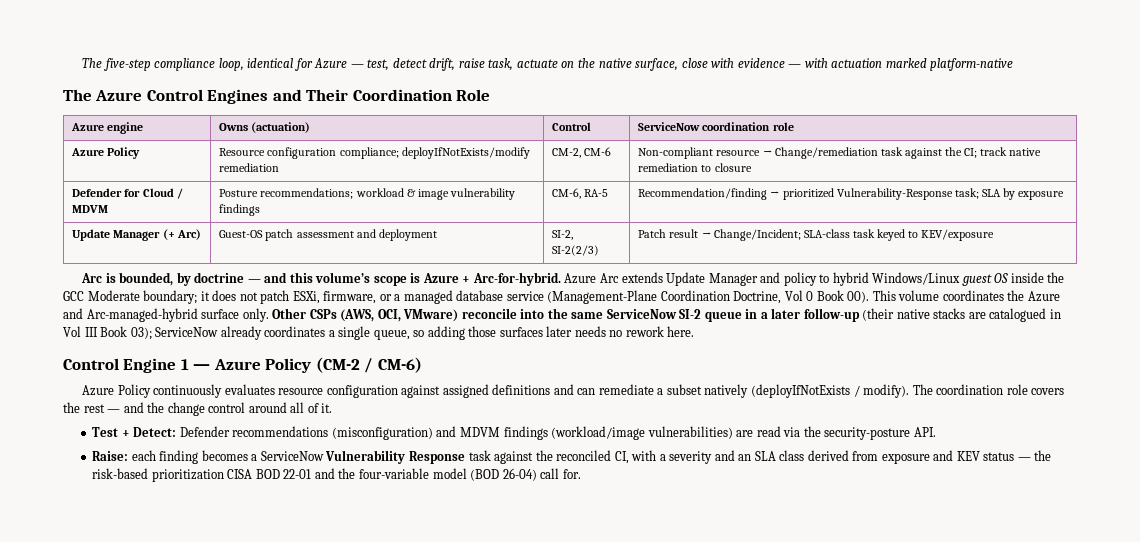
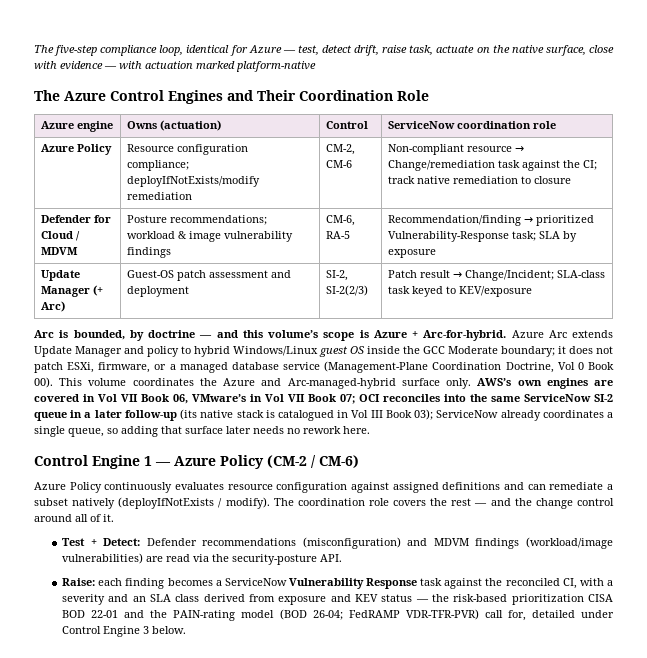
- Other CSPs (AWS, OCI, VMware) reconcile into the same ServiceNow SI-2 queue in a later follow-up (their native stacks are catalogued in Vol III Book 03); ServiceNow already coordinates a single queue, so adding those surfaces later needs no rework here.
+ AWS’s own engines are covered in Vol VII Book 06, VMware’s in Vol VII Book 07; OCI reconciles into the same ServiceNow SI-2 queue in a later follow-up (its native stack is catalogued in Vol III Book 03); ServiceNow already coordinates a single queue, so adding that surface later needs no rework here.
- Raise: each finding becomes a ServiceNow Vulnerability Response task against the reconciled CI, with a severity and an SLA class derived from exposure and KEV status — the risk-based prioritization CISA BOD 22-01 and the four-variable model (BOD 26-04) call for.
+ Raise: each finding becomes a ServiceNow Vulnerability Response task against the reconciled CI, with a severity and an SLA class derived from exposure and KEV status — the risk-based prioritization CISA BOD 22-01 and the PAIN-rating model (BOD 26-04; FedRAMP VDR-TFR-PVR) call for, detailed under Control Engine 3 below.

